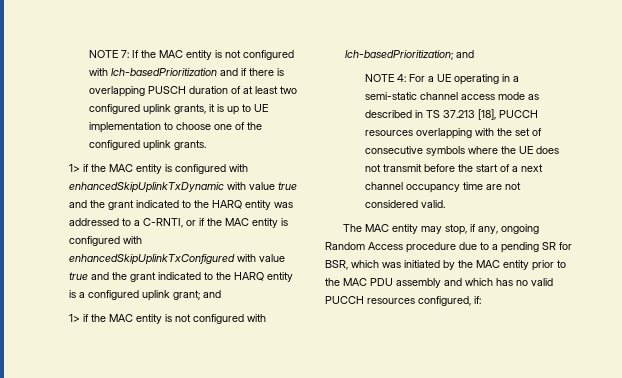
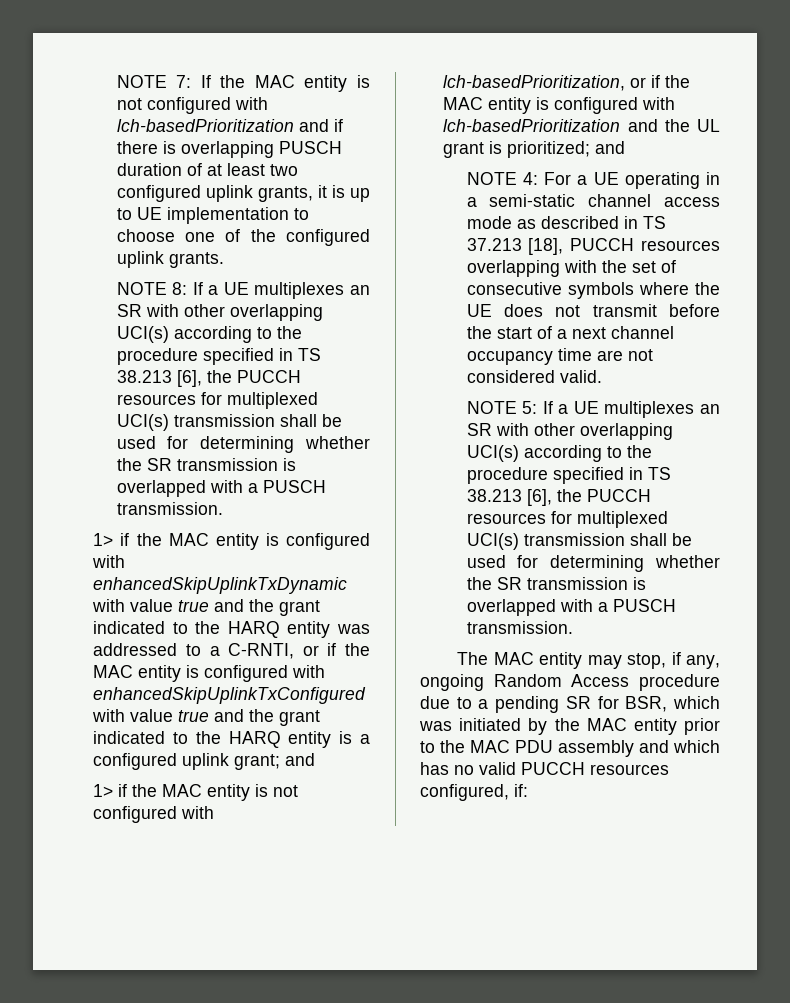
+ NOTE 8: If a UE multiplexes an SR with other overlapping UCI(s) according to the procedure specified in TS 38.213 [6], the PUCCH resources for multiplexed UCI(s) transmission shall be used for determining whether the SR transmission is overlapped with a PUSCH transmission.
- 1> if the MAC entity is not configured with lch-basedPrioritization; and
+ 1> if the MAC entity is not configured with lch-basedPrioritization, or if the MAC entity is configured with lch-basedPrioritization and the UL grant is prioritized; and
+ NOTE 5: If a UE multiplexes an SR with other overlapping UCI(s) according to the procedure specified in TS 38.213 [6], the PUCCH resources for multiplexed UCI(s) transmission shall be used for determining whether the SR transmission is overlapped with a PUSCH transmission.

